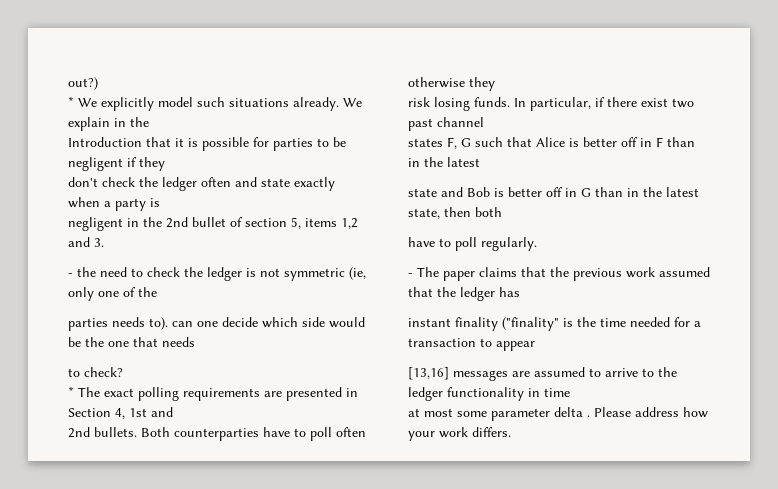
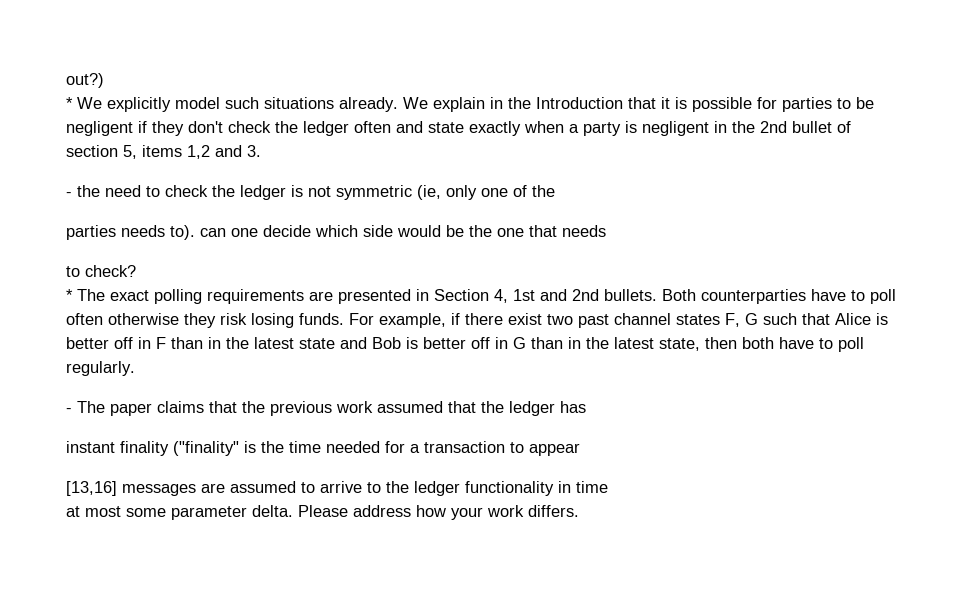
- We explain in the
- Introduction that it is possible for parties to be negligent if they
- don't check the ledger often and state exactly when a party is
- negligent in the 2nd bullet of section 5, items 1,2 and 3.
+ We explain in the Introduction that it is possible for parties to be negligent if they don't check the ledger often and state exactly when a party is negligent in the 2nd bullet of section 5, items 1,2 and 3.
- * The exact polling requirements are presented in Section 4, 1st and
- 2nd bullets.
+ * The exact polling requirements are presented in Section 4, 1st and 2nd bullets.
- Both counterparties have to poll often otherwise they
- risk losing funds.
+ Both counterparties have to poll often otherwise they risk losing funds.
- In particular, if there exist two past channel
- states F, G such that Alice is better off in F than in the latest
- state and Bob is better off in G than in the latest state, then both
- have to poll regularly.
+ For example, if there exist two past channel states F, G such that Alice is better off in F than in the latest state and Bob is better off in G than in the latest state, then both have to poll regularly.
- at most some parameter delta .
+ at most some parameter delta.

